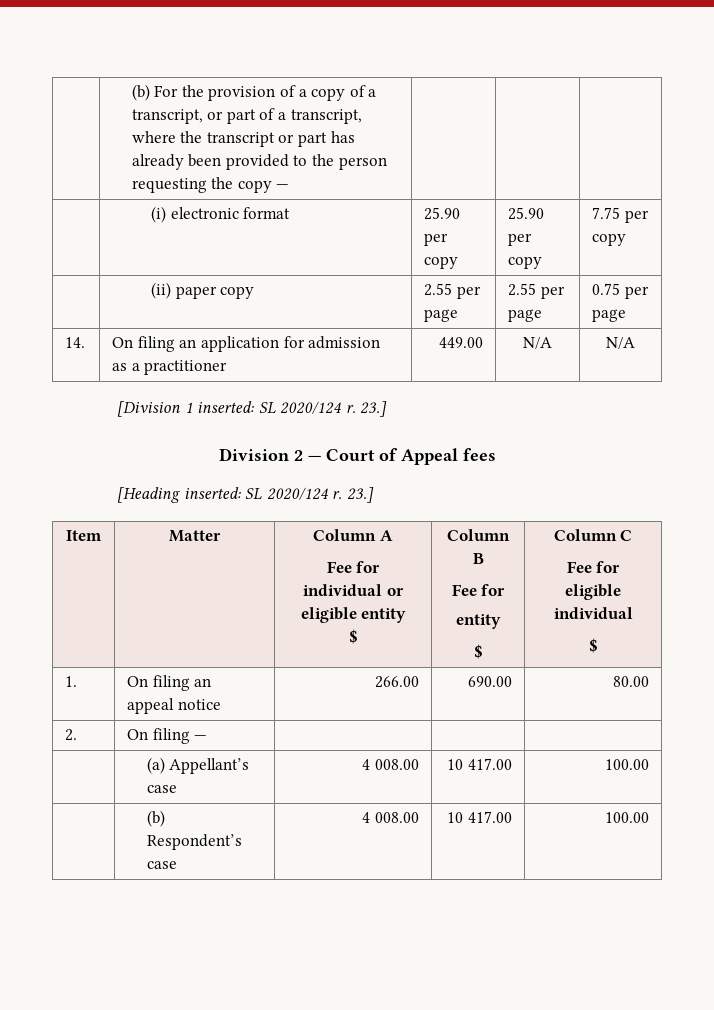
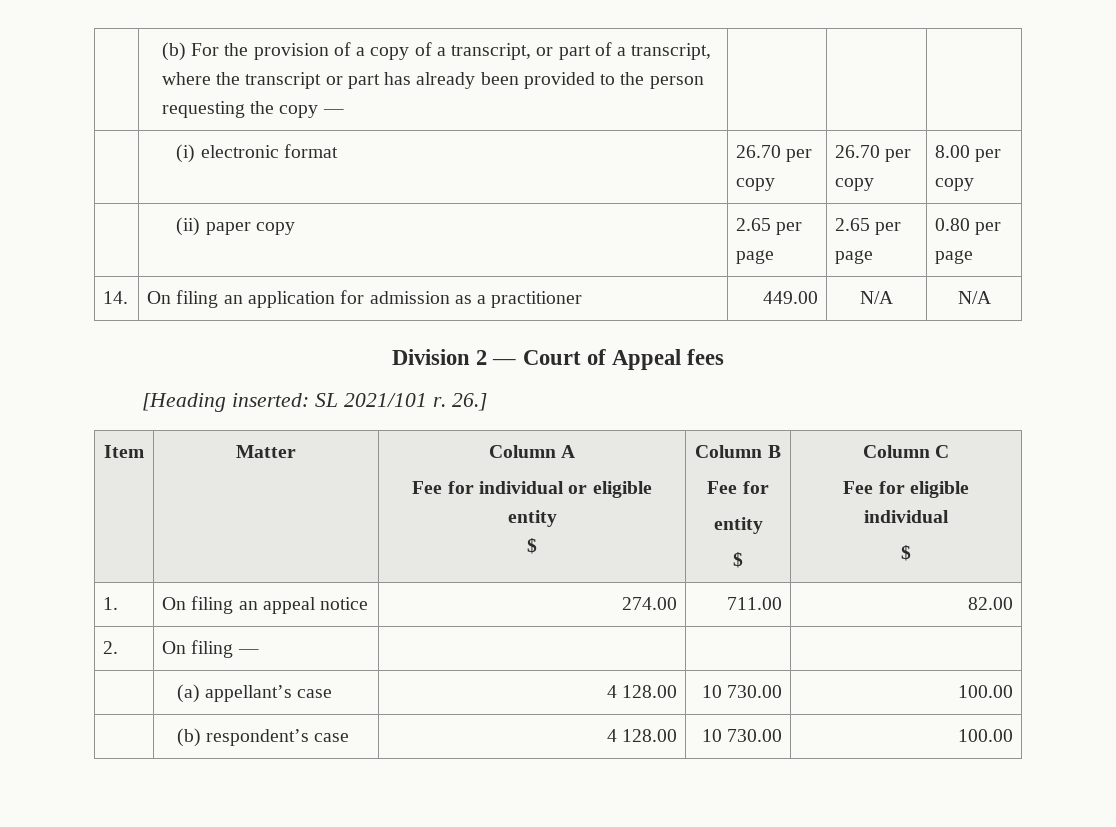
- | (i) electronic format | 25.90 per copy | 25.90 per copy | 7.75 per copy
+ | (i) electronic format | 26.70 per copy | 26.70 per copy | 8.00 per copy
- | (ii) paper copy | 2.55 per page | 2.55 per page | 0.75 per page
+ | (ii) paper copy | 2.65 per page | 2.65 per page | 0.80 per page
- [Division 1 inserted: SL 2020/124 r. 23.]
- [Heading inserted: SL 2020/124 r. 23.]
+ [Heading inserted: SL 2021/101 r. 26.]
- 1. | On filing an appeal notice | 266.00 | 690.00 | 80.00
+ 1. | On filing an appeal notice | 274.00 | 711.00 | 82.00
- | (a) Appellant’s case | 4 008.00 | 10 417.00 | 100.00
+ | (a) appellant’s case | 4 128.00 | 10 730.00 | 100.00
- | (b) Respondent’s case | 4 008.00 | 10 417.00 | 100.00
+ | (b) respondent’s case | 4 128.00 | 10 730.00 | 100.00

